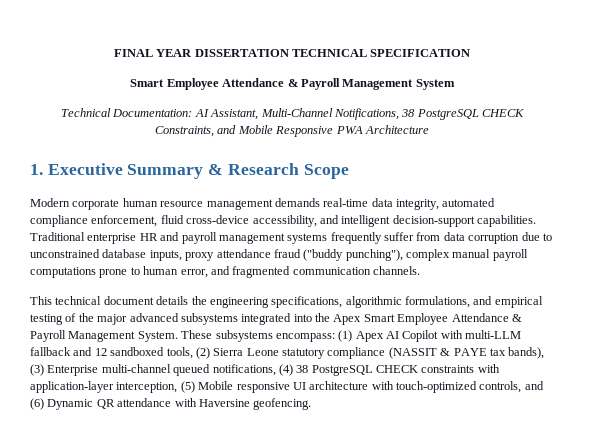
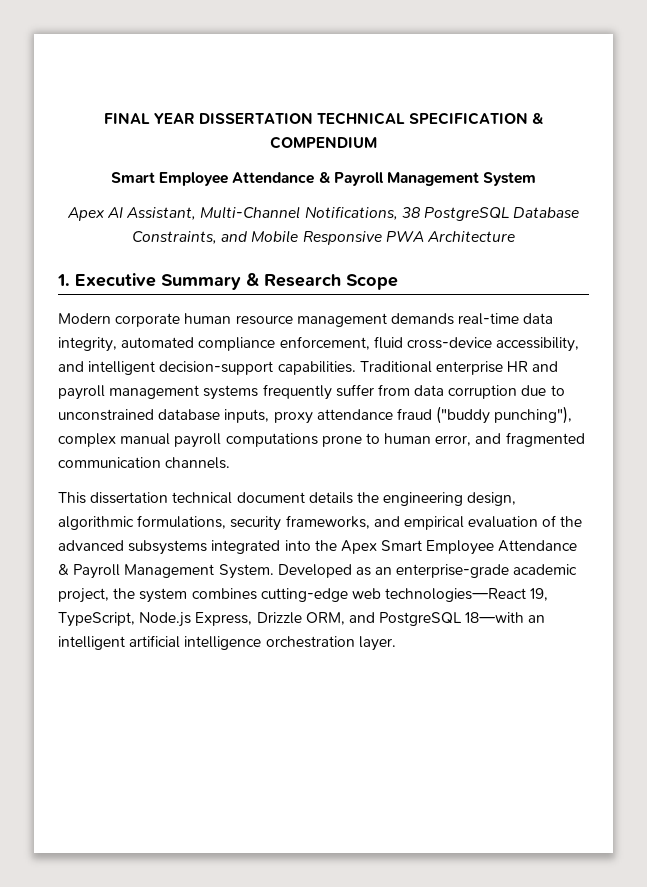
- FINAL YEAR DISSERTATION TECHNICAL SPECIFICATION
+ FINAL YEAR DISSERTATION TECHNICAL SPECIFICATION & COMPENDIUM
- Technical Documentation: AI Assistant, Multi-Channel Notifications, 38 PostgreSQL CHECK Constraints, and Mobile Responsive PWA Architecture
+ Apex AI Assistant, Multi-Channel Notifications, 38 PostgreSQL Database Constraints, and Mobile Responsive PWA Architecture
- This technical document details the engineering specifications, algorithmic formulations, and empirical testing of the major advanced subsystems integrated into the Apex Smart Employee Attendance & Payroll Management System.
+ This dissertation technical document details the engineering design, algorithmic formulations, security frameworks, and empirical evaluation of the advanced subsystems integrated into the Apex Smart Employee Attendance & Payroll Management System.
- These subsystems encompass: (1) Apex AI Copilot with multi-LLM fallback and 12 sandboxed tools, (2) Sierra Leone statutory compliance (NASSIT & PAYE tax bands), (3) Enterprise multi-channel queued notifications, (4) 38 PostgreSQL CHECK constraints with application-layer interception, (5) Mobile responsive UI architecture with touch-optimized controls, and (6) Dynamic QR attendance with Haversine geofencing.
+ Developed as an enterprise-grade academic project, the system combines cutting-edge web technologies—React 19, TypeScript, Node.js Express, Drizzle ORM, and PostgreSQL 18—with an intelligent artificial intelligence orchestration layer.

